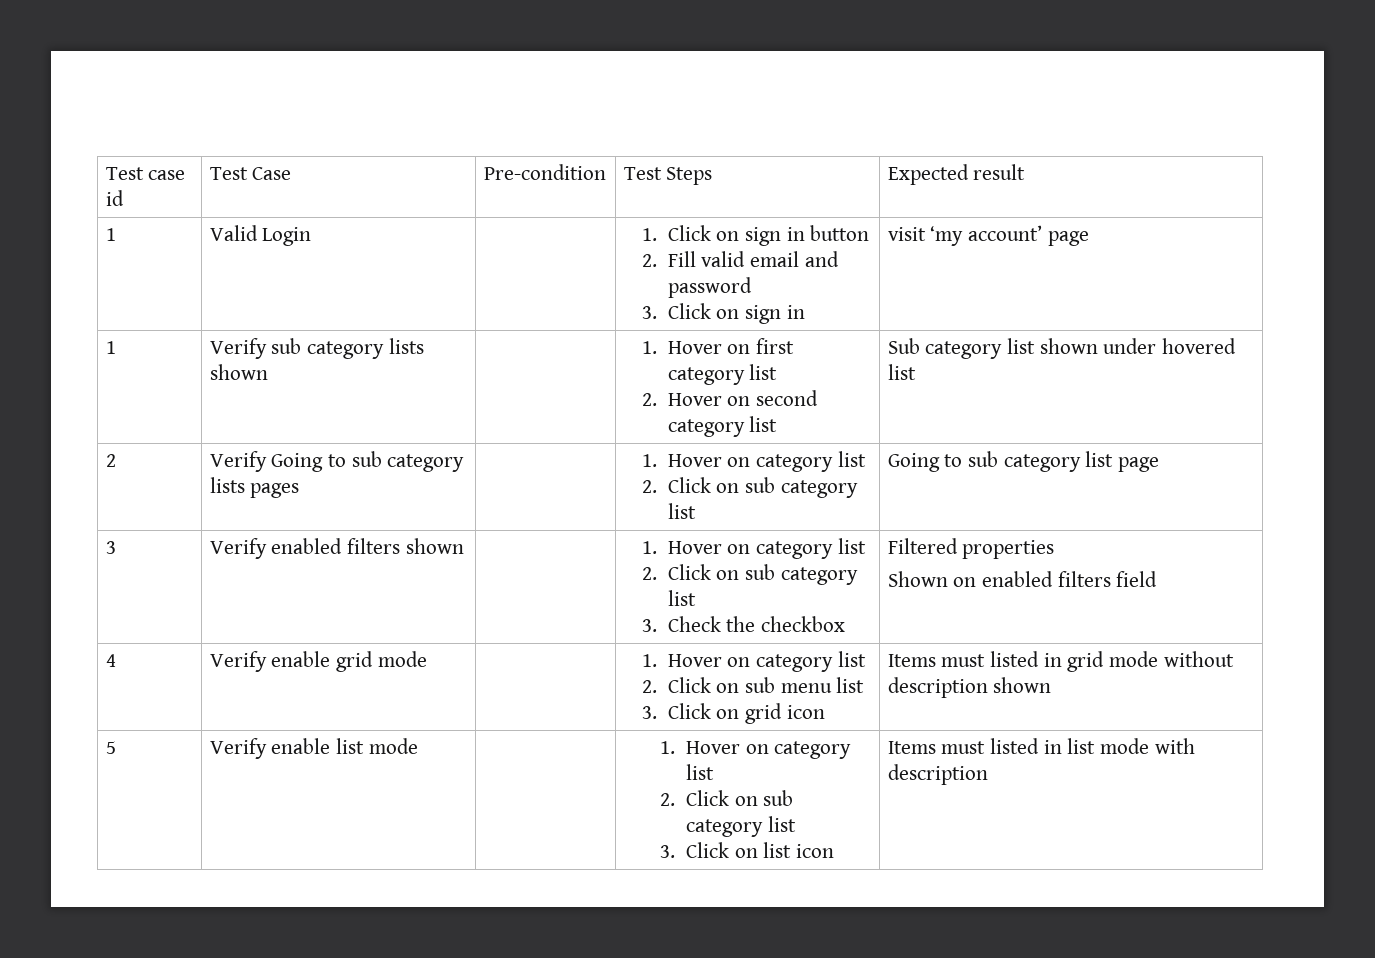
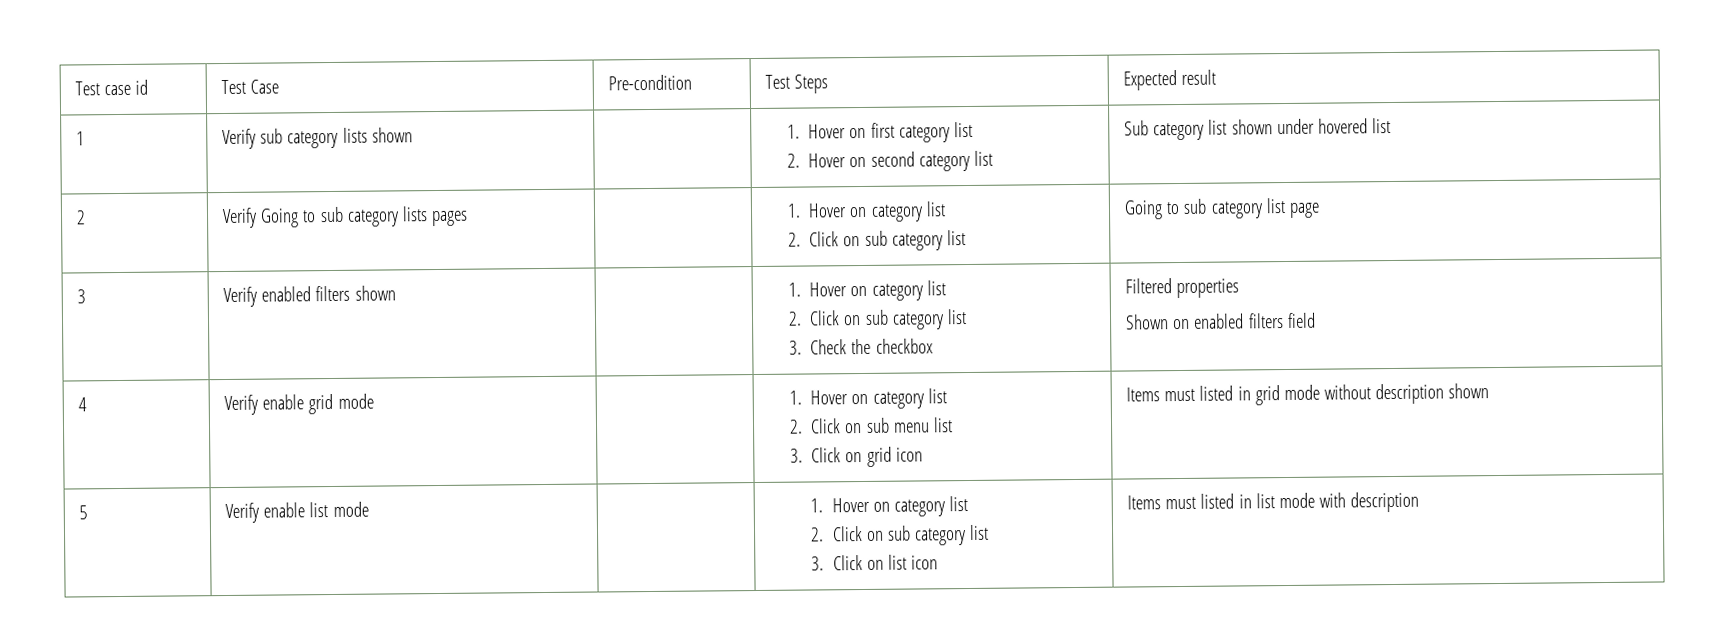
- 1 | Valid Login | | 1. Click on sign in button
- 2. Fill valid email and password
- 3. Click on sign in | visit ‘my account’ page

